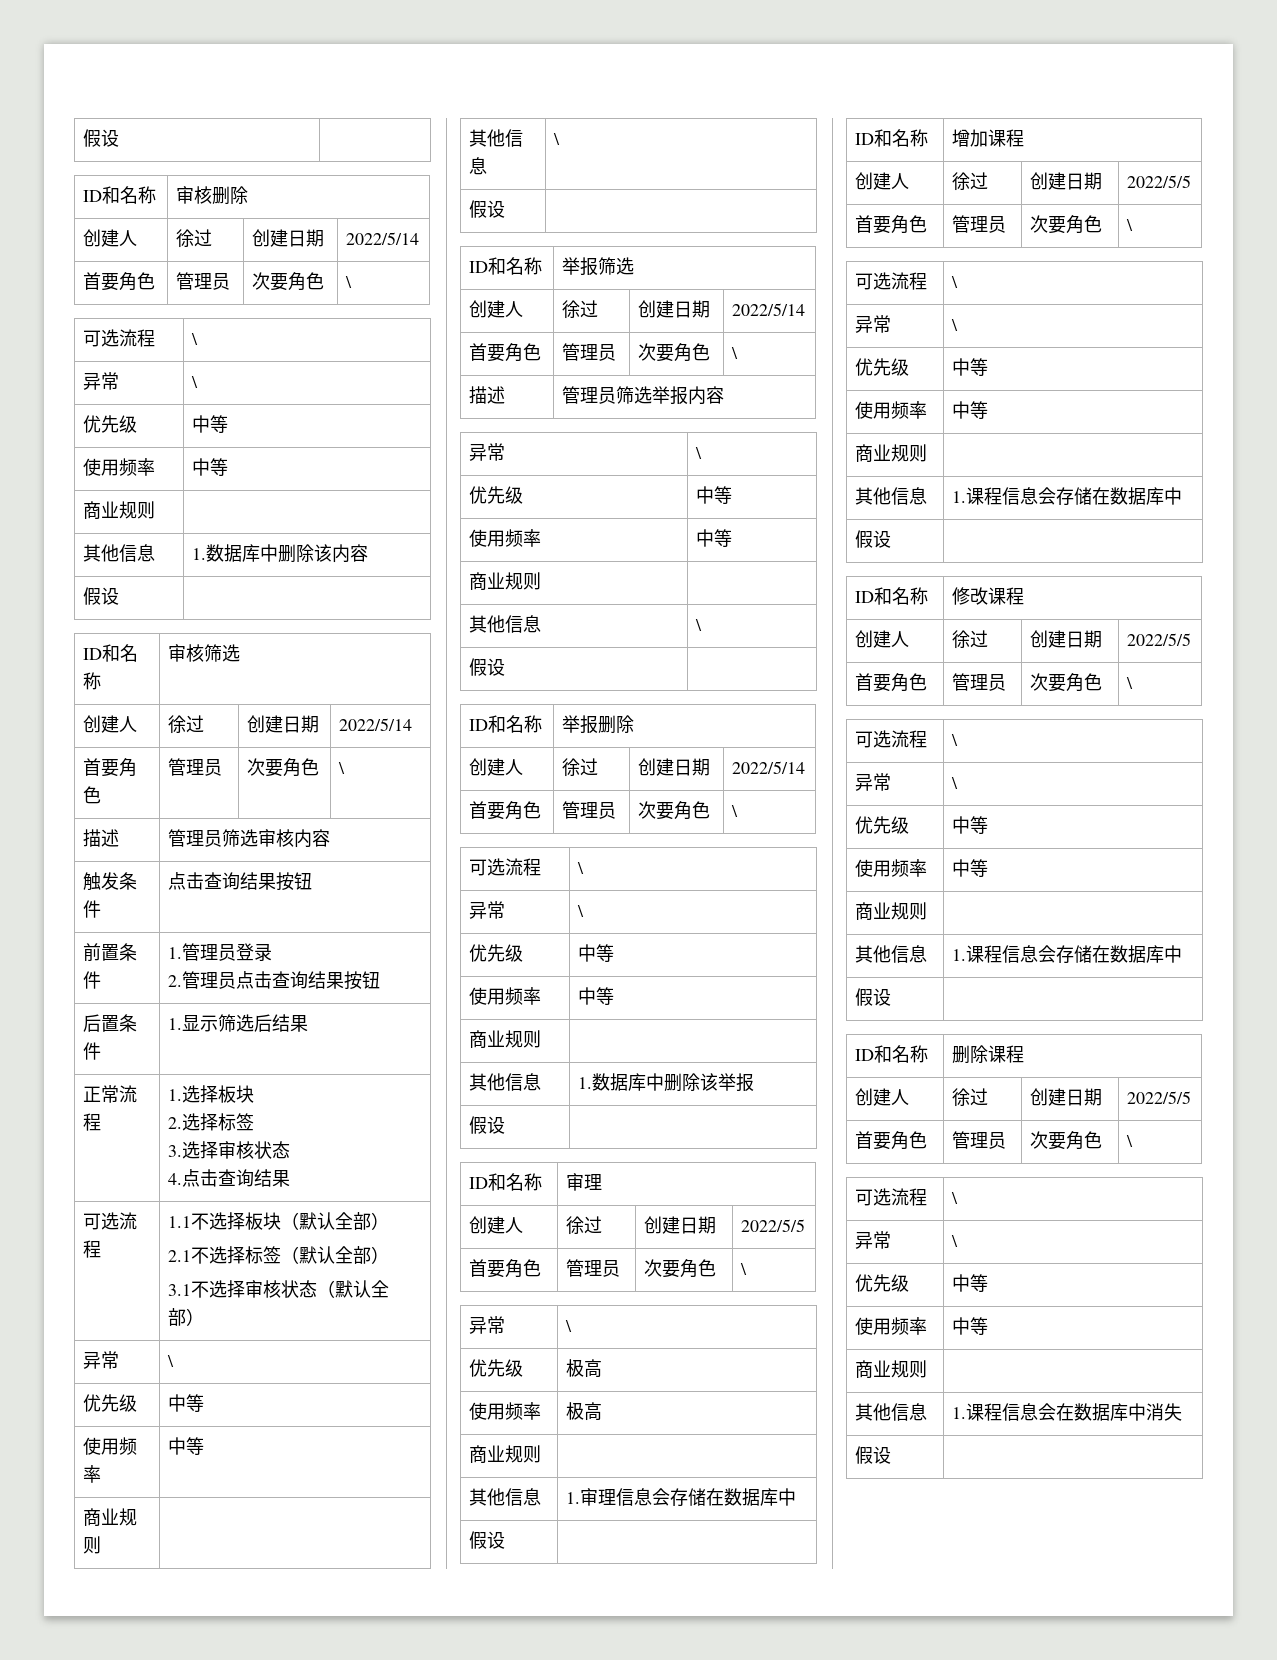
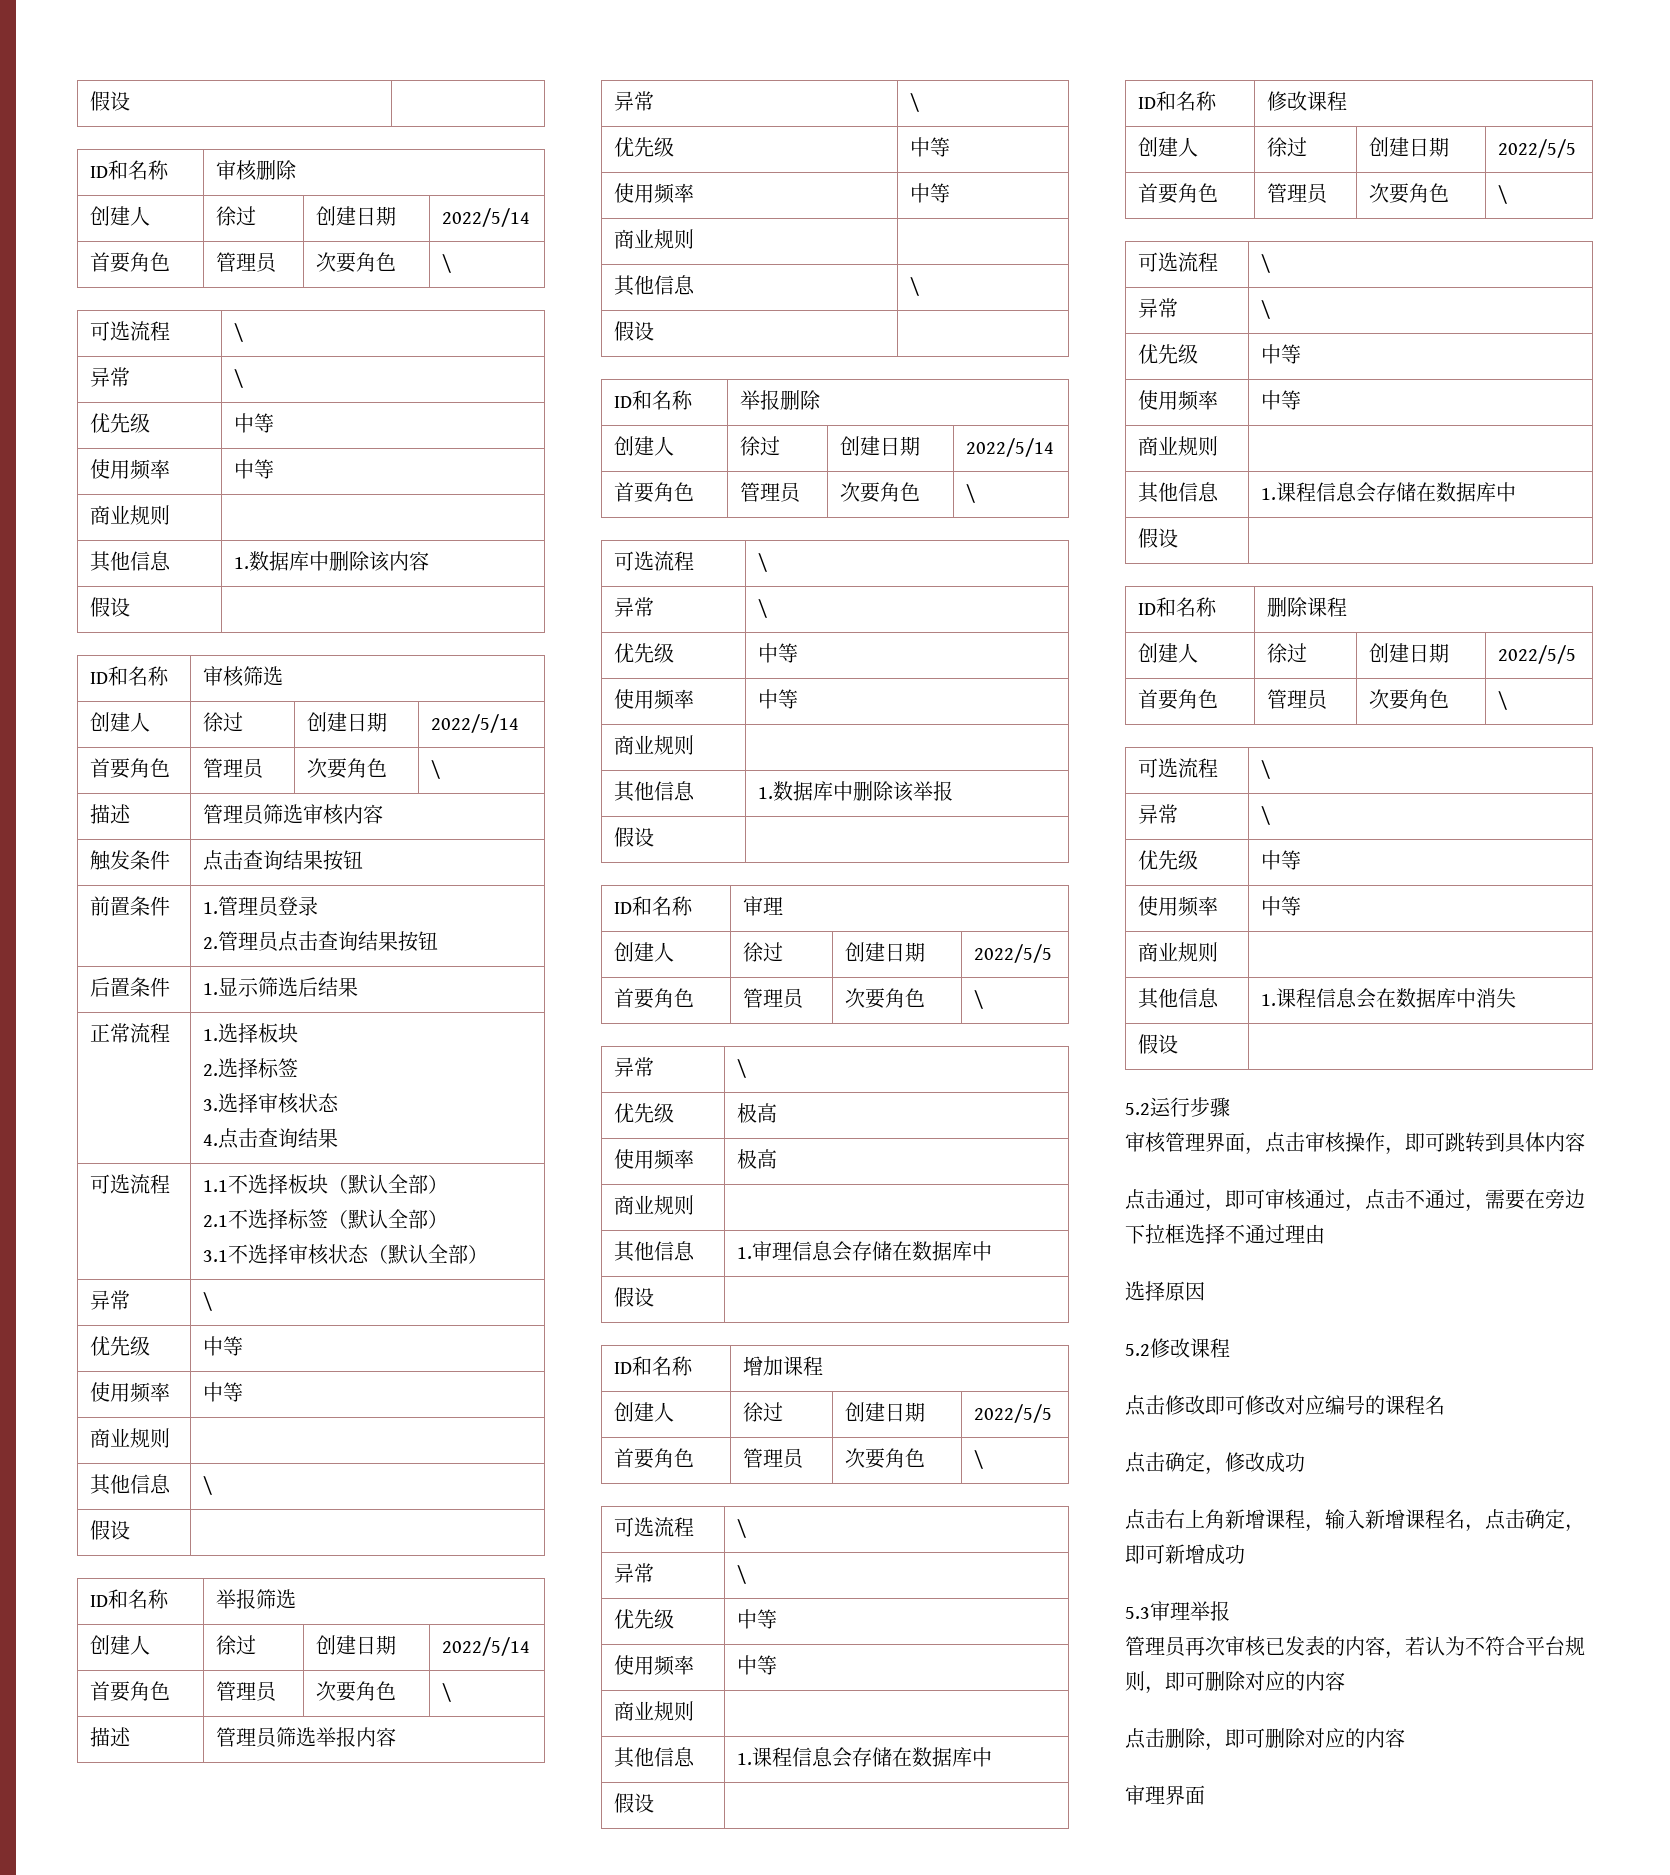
+ 5.2运行步骤
+ 审核管理界面，点击审核操作，即可跳转到具体内容
+ 点击通过，即可审核通过，点击不通过，需要在旁边下拉框选择不通过理由
+ 选择原因
+ 5.2修改课程
+ 点击修改即可修改对应编号的课程名
+ 点击确定，修改成功
+ 点击右上角新增课程，输入新增课程名，点击确定，即可新增成功
+ 5.3审理举报
+ 管理员再次审核已发表的内容，若认为不符合平台规则，即可删除对应的内容
+ 点击删除，即可删除对应的内容
+ 审理界面

